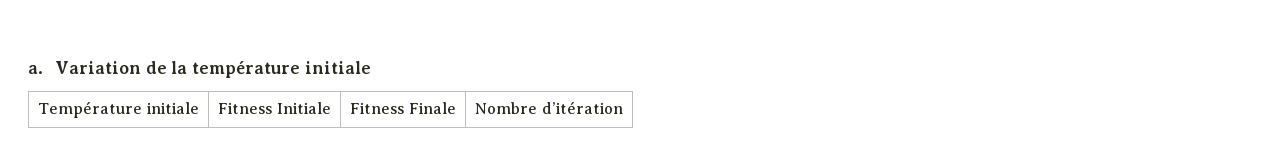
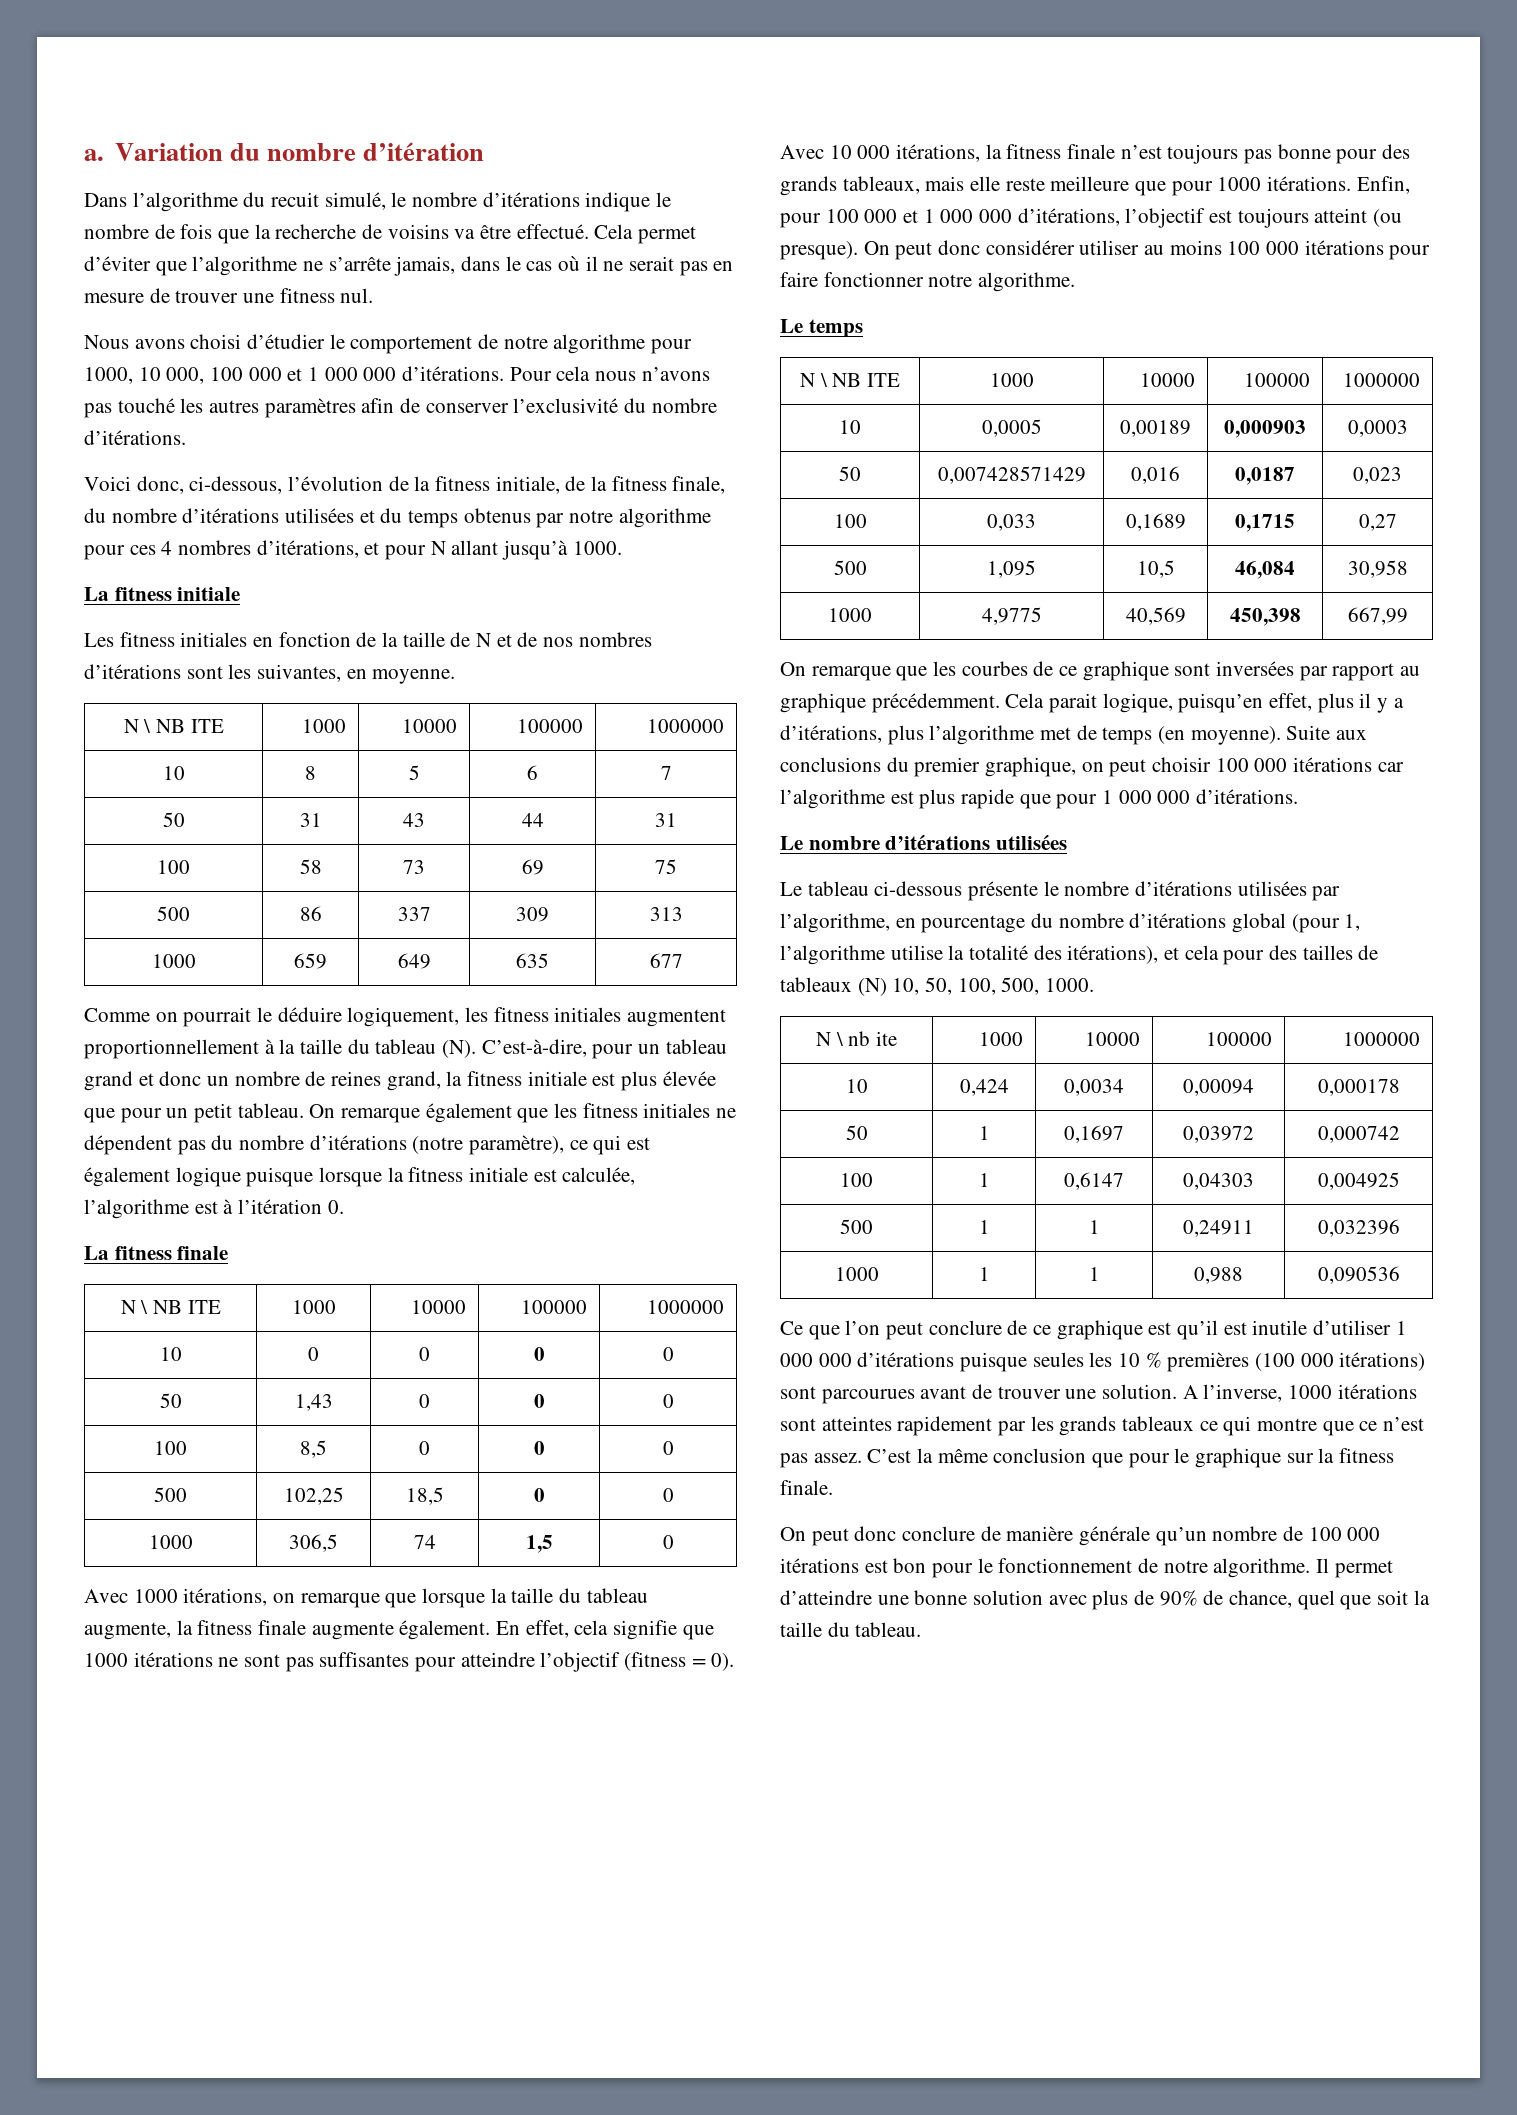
- Variation de la température initiale
- Température initiale | Fitness Initiale | Fitness Finale | Nombre d’itération
+ Variation du nombre d’itération
+ Dans l’algorithme du recuit simulé, le nombre d’itérations indique le nombre de fois que la recherche de voisins va être effectué. Cela permet d’éviter que l’algorithme ne s’arrête jamais, dans le cas où il ne serait pas en mesure de trouver une fitness nul.
+ Nous avons choisi d’étudier le comportement de notre algorithme pour 1000, 10 000, 100 000 et 1 000 000 d’itérations. Pour cela nous n’avons pas touché les autres paramètres afin de conserver l’exclusivité du nombre d’itérations.
+ Voici donc, ci-dessous, l’évolution de la fitness initiale, de la fitness finale, du nombre d’itérations utilisées et du temps obtenus par notre algorithme pour ces 4 nombres d’itérations, et pour N allant jusqu’à 1000.
+ La fitness initiale
+ Les fitness initiales en fonction de la taille de N et de nos nombres d’itérations sont les suivantes, en moyenne.
+ N \ NB ITE | 1000 | 10000 | 100000 | 1000000
+ 10 | 8 | 5 | 6 | 7
+ 50 | 31 | 43 | 44 | 31
+ 100 | 58 | 73 | 69 | 75
+ 500 | 86 | 337 | 309 | 313
+ 1000 | 659 | 649 | 635 | 677
+ Comme on pourrait le déduire logiquement, les fitness initiales augmentent proportionnellement à la taille du tableau (N). C’est-à-dire, pour un tableau grand et donc un nombre de reines grand, la fitness initiale est plus élevée que pour un petit tableau. On remarque également que les fitness initiales ne dépendent pas du nombre d’itérations (notre paramètre), ce qui est également logique puisque lorsque la fitness initiale est calculée, l’algorithme est à l’itération 0.
+ La fitness finale
+ N \ NB ITE | 1000 | 10000 | 100000 | 1000000
+ 10 | 0 | 0 | 0 | 0
+ 50 | 1,43 | 0 | 0 | 0
+ 100 | 8,5 | 0 | 0 | 0
+ 500 | 102,25 | 18,5 | 0 | 0
+ 1000 | 306,5 | 74 | 1,5 | 0
+ Avec 1000 itérations, on remarque que lorsque la taille du tableau augmente, la fitness finale augmente également. En effet, cela signifie que 1000 itérations ne sont pas suffisantes pour atteindre l’objectif (fitness = 0). Avec 10 000 itérations, la fitness finale n’est toujours pas bonne pour des grands tableaux, mais elle reste meilleure que pour 1000 itérations. Enfin, pour 100 000 et 1 000 000 d’itérations, l’objectif est toujours atteint (ou presque). On peut donc considérer utiliser au moins 100 000 itérations pour faire fonctionner notre algorithme.
+ Le temps
+ N \ NB ITE | 1000 | 10000 | 100000 | 1000000
+ 10 | 0,0005 | 0,00189 | 0,000903 | 0,0003
+ 50 | 0,007428571429 | 0,016 | 0,0187 | 0,023
+ 100 | 0,033 | 0,1689 | 0,1715 | 0,27
+ 500 | 1,095 | 10,5 | 46,084 | 30,958
+ 1000 | 4,9775 | 40,569 | 450,398 | 667,99
+ On remarque que les courbes de ce graphique sont inversées par rapport au graphique précédemment. Cela parait logique, puisqu’en effet, plus il y a d’itérations, plus l’algorithme met de temps (en moyenne). Suite aux conclusions du premier graphique, on peut choisir 100 000 itérations car l’algorithme est plus rapide que pour 1 000 000 d’itérations.
+ Le nombre d’itérations utilisées
+ Le tableau ci-dessous présente le nombre d’itérations utilisées par l’algorithme, en pourcentage du nombre d’itérations global (pour 1, l’algorithme utilise la totalité des itérations), et cela pour des tailles de tableaux (N) 10, 50, 100, 500, 1000.
+ N \ nb ite | 1000 | 10000 | 100000 | 1000000
+ 10 | 0,424 | 0,0034 | 0,00094 | 0,000178
+ 50 | 1 | 0,1697 | 0,03972 | 0,000742
+ 100 | 1 | 0,6147 | 0,04303 | 0,004925
+ 500 | 1 | 1 | 0,24911 | 0,032396
+ 1000 | 1 | 1 | 0,988 | 0,090536
+ Ce que l’on peut conclure de ce graphique est qu’il est inutile d’utiliser 1 000 000 d’itérations puisque seules les 10 % premières (100 000 itérations) sont parcourues avant de trouver une solution. A l’inverse, 1000 itérations sont atteintes rapidement par les grands tableaux ce qui montre que ce n’est pas assez. C’est la même conclusion que pour le graphique sur la fitness finale.
+ On peut donc conclure de manière générale qu’un nombre de 100 000 itérations est bon pour le fonctionnement de notre algorithme. Il permet d’atteindre une bonne solution avec plus de 90% de chance, quel que soit la taille du tableau.

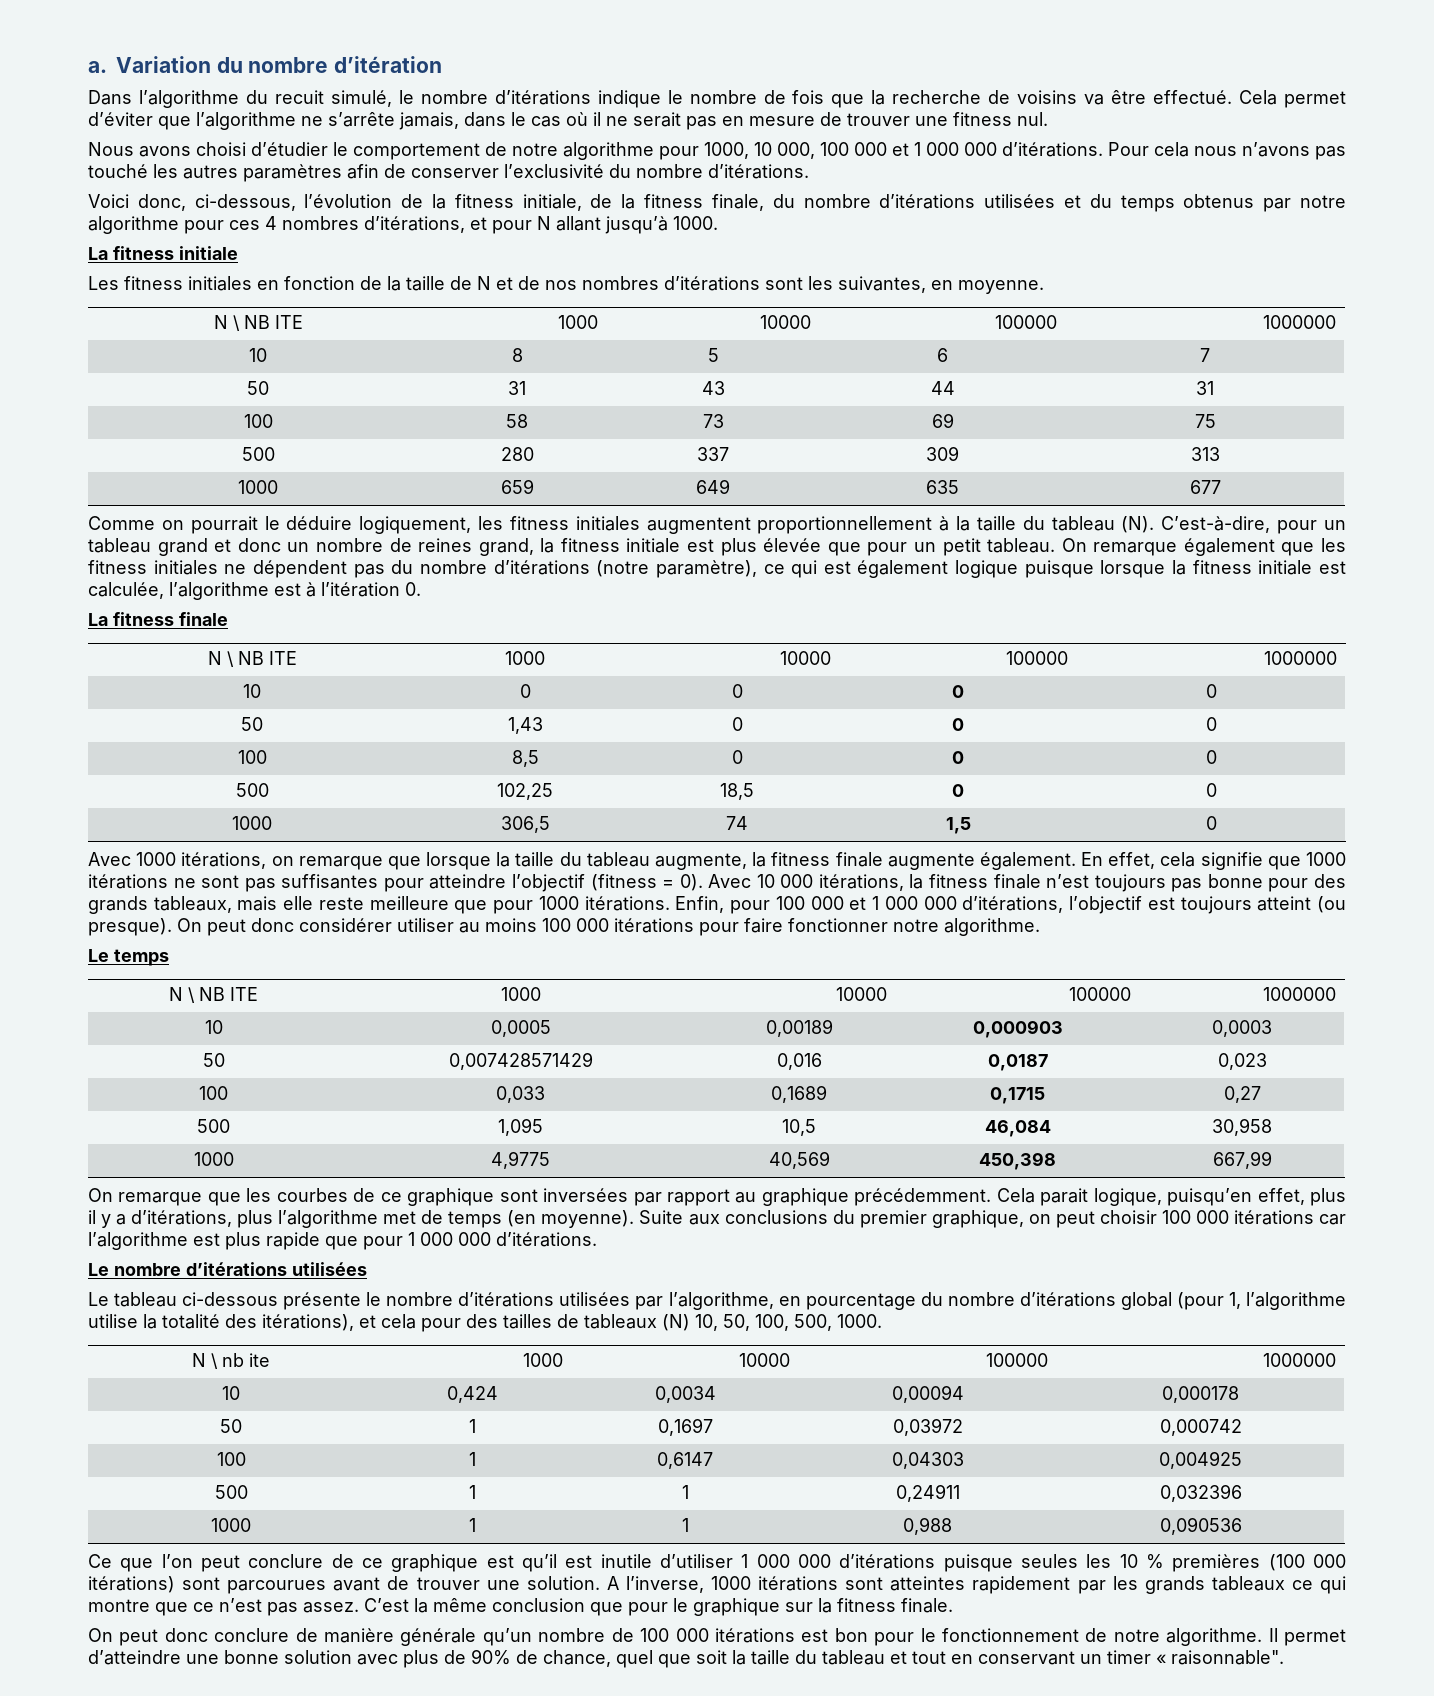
- 500 | 86 | 337 | 309 | 313
+ 500 | 280 | 337 | 309 | 313
- Il permet d’atteindre une bonne solution avec plus de 90% de chance, quel que soit la taille du tableau.
+ Il permet d’atteindre une bonne solution avec plus de 90% de chance, quel que soit la taille du tableau et tout en conservant un timer « raisonnable".

